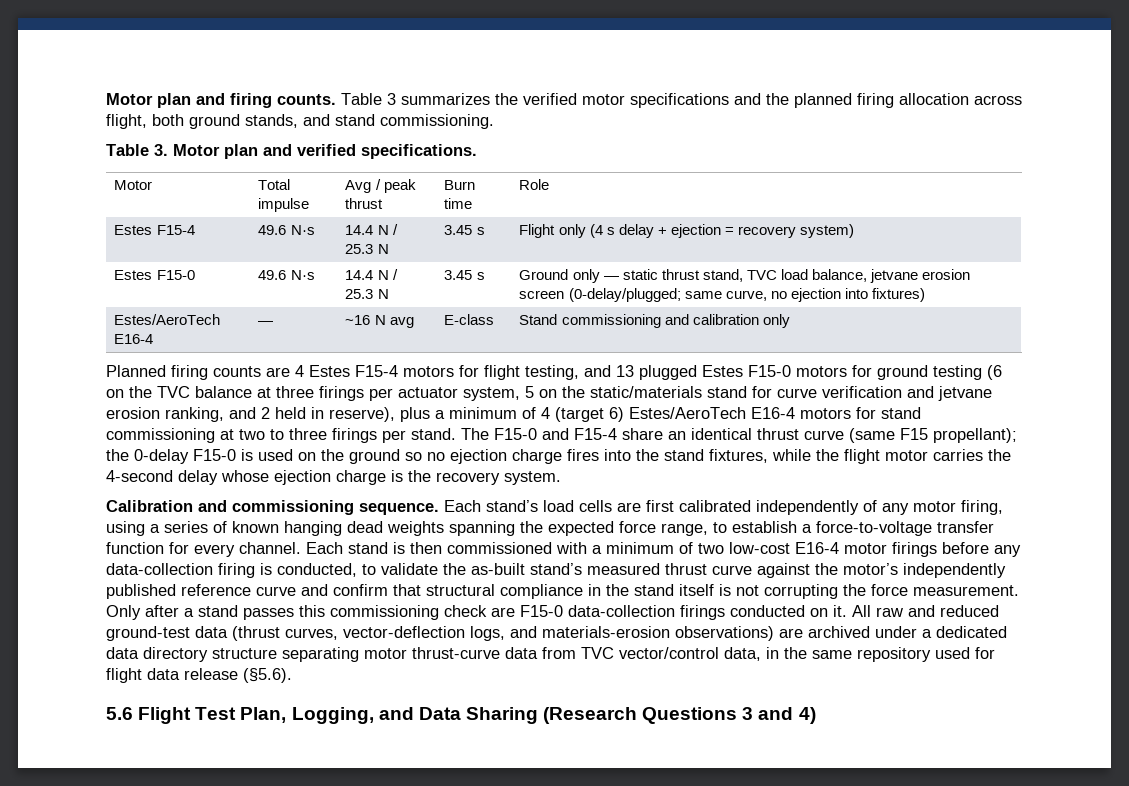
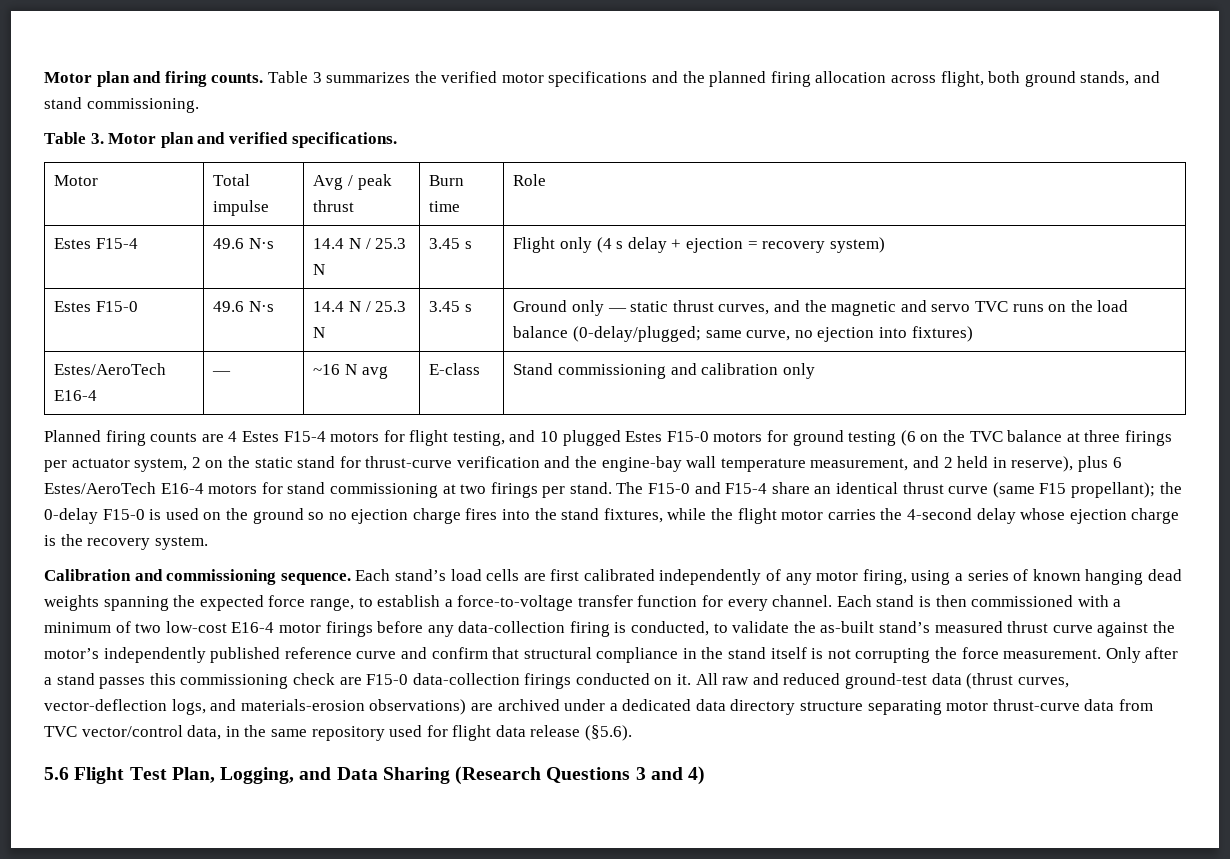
- Estes F15-0 | 49.6 N·s | 14.4 N / 25.3 N | 3.45 s | Ground only — static thrust stand, TVC load balance, jetvane erosion screen (0-delay/plugged; same curve, no ejection into fixtures)
+ Estes F15-0 | 49.6 N·s | 14.4 N / 25.3 N | 3.45 s | Ground only — static thrust curves, and the magnetic and servo TVC runs on the load balance (0-delay/plugged; same curve, no ejection into fixtures)
- Planned firing counts are 4 Estes F15-4 motors for flight testing, and 13 plugged Estes F15-0 motors for ground testing (6 on the TVC balance at three firings per actuator system, 5 on the static/materials stand for curve verification and jetvane erosion ranking, and 2 held in reserve), plus a minimum of 4 (target 6) Estes/AeroTech E16-4 motors for stand commissioning at two to three firings per stand.
+ Planned firing counts are 4 Estes F15-4 motors for flight testing, and 10 plugged Estes F15-0 motors for ground testing (6 on the TVC balance at three firings per actuator system, 2 on the static stand for thrust-curve verification and the engine-bay wall temperature measurement, and 2 held in reserve), plus 6 Estes/AeroTech E16-4 motors for stand commissioning at two firings per stand.

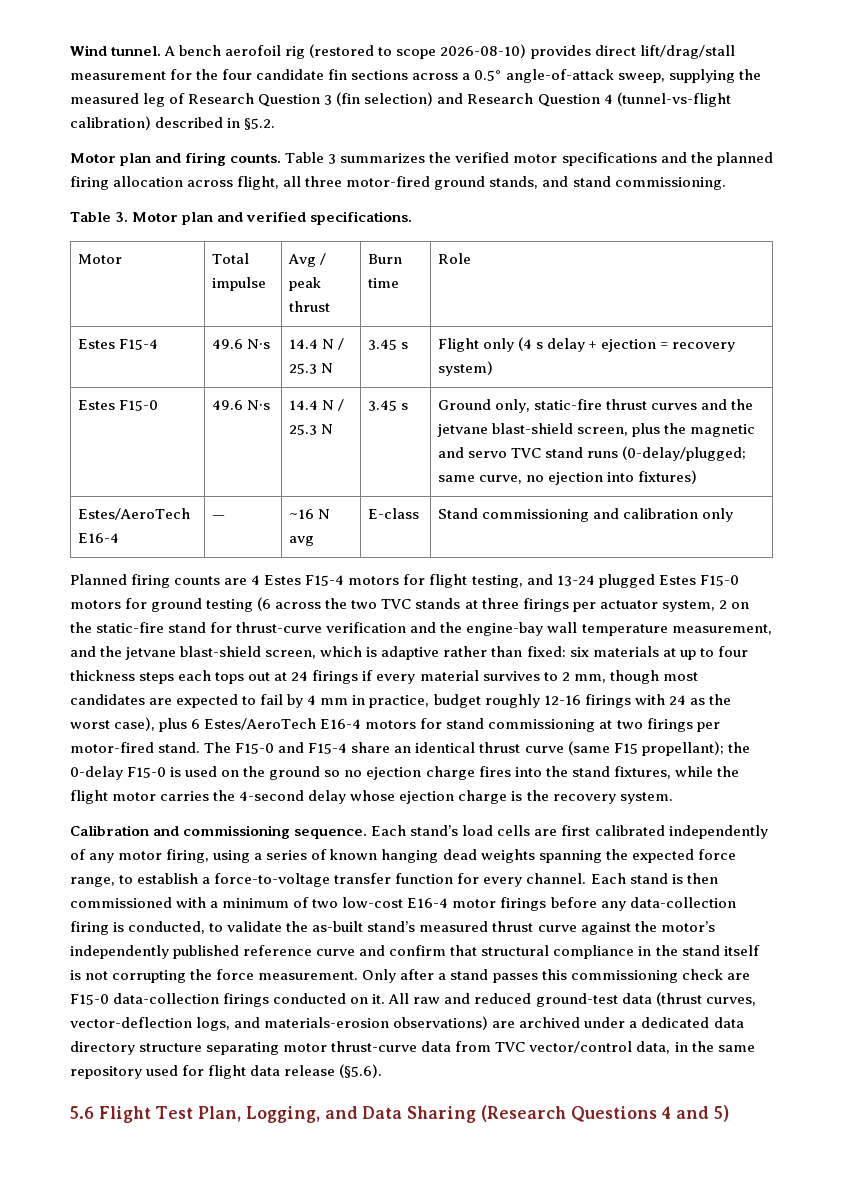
+ Wind tunnel. A bench aerofoil rig (restored to scope 2026-08-10) provides direct lift/drag/stall measurement for the four candidate fin sections across a 0.5° angle-of-attack sweep, supplying the measured leg of Research Question 3 (fin selection) and Research Question 4 (tunnel-vs-flight calibration) described in §5.2.
- Table 3 summarizes the verified motor specifications and the planned firing allocation across flight, both ground stands, and stand commissioning.
+ Table 3 summarizes the verified motor specifications and the planned firing allocation across flight, all three motor-fired ground stands, and stand commissioning.
- Estes F15-0 | 49.6 N·s | 14.4 N / 25.3 N | 3.45 s | Ground only — static thrust curves, and the magnetic and servo TVC runs on the load balance (0-delay/plugged; same curve, no ejection into fixtures)
+ Estes F15-0 | 49.6 N·s | 14.4 N / 25.3 N | 3.45 s | Ground only, static-fire thrust curves and the jetvane blast-shield screen, plus the magnetic and servo TVC stand runs (0-delay/plugged; same curve, no ejection into fixtures)
- Planned firing counts are 4 Estes F15-4 motors for flight testing, and 10 plugged Estes F15-0 motors for ground testing (6 on the TVC balance at three firings per actuator system, 2 on the static stand for thrust-curve verification and the engine-bay wall temperature measurement, and 2 held in reserve), plus 6 Estes/AeroTech E16-4 motors for stand commissioning at two firings per stand.
+ Planned firing counts are 4 Estes F15-4 motors for flight testing, and 13-24 plugged Estes F15-0 motors for ground testing (6 across the two TVC stands at three firings per actuator system, 2 on the static-fire stand for thrust-curve verification and the engine-bay wall temperature measurement, and the jetvane blast-shield screen, which is adaptive rather than fixed: six materials at up to four thickness steps each tops out at 24 firings if every material survives to 2 mm, though most candidates are expected to fail by 4 mm in practice, budget roughly 12-16 firings with 24 as the worst case), plus 6 Estes/AeroTech E16-4 motors for stand commissioning at two firings per motor-fired stand.
- 5.6 Flight Test Plan, Logging, and Data Sharing (Research Questions 3 and 4)
+ 5.6 Flight Test Plan, Logging, and Data Sharing (Research Questions 4 and 5)

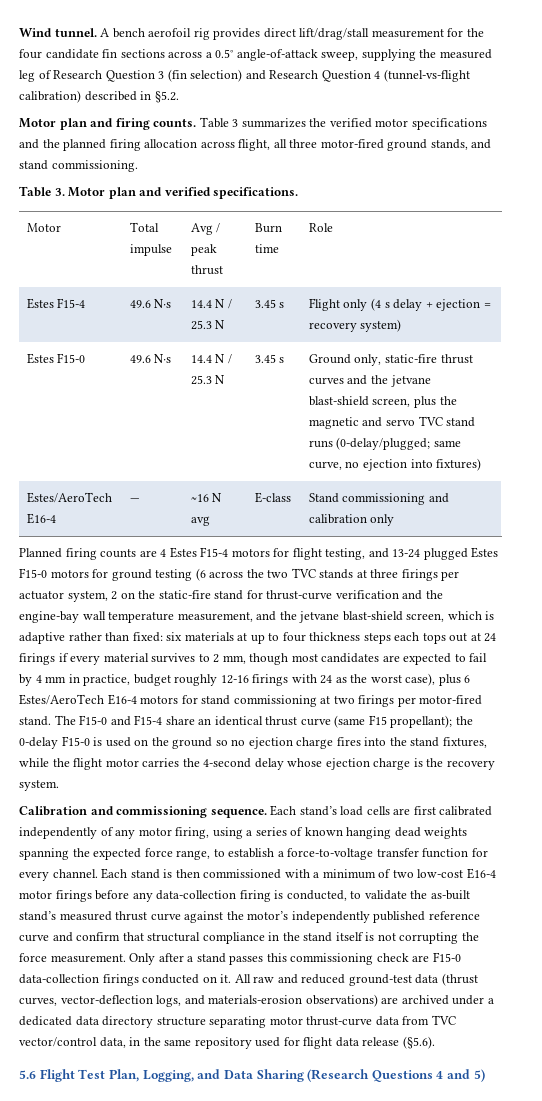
- A bench aerofoil rig (restored to scope 2026-08-10) provides direct lift/drag/stall measurement for the four candidate fin sections across a 0.5° angle-of-attack sweep, supplying the measured leg of Research Question 3 (fin selection) and Research Question 4 (tunnel-vs-flight calibration) described in §5.2.
+ A bench aerofoil rig provides direct lift/drag/stall measurement for the four candidate fin sections across a 0.5° angle-of-attack sweep, supplying the measured leg of Research Question 3 (fin selection) and Research Question 4 (tunnel-vs-flight calibration) described in §5.2.

